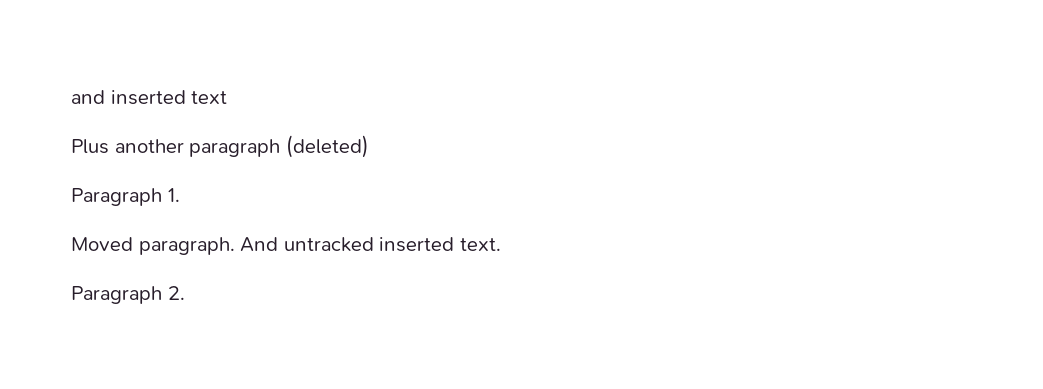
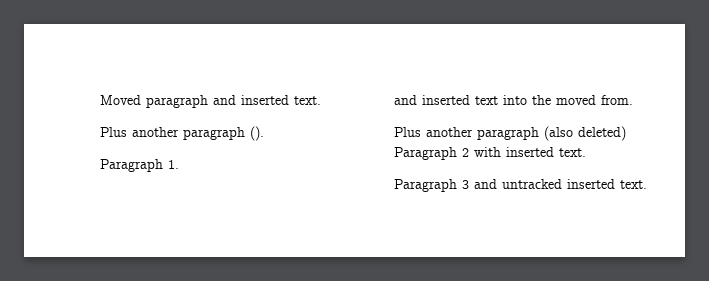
- and inserted text
- Plus another paragraph (deleted)
+ Moved paragraph and inserted text.
+ Plus another paragraph ().
- Moved paragraph. And untracked inserted text.
- Paragraph 2.
+ and inserted text into the moved from.
+ Plus another paragraph (also deleted) Paragraph 2 with inserted text.
+ Paragraph 3 and untracked inserted text.

